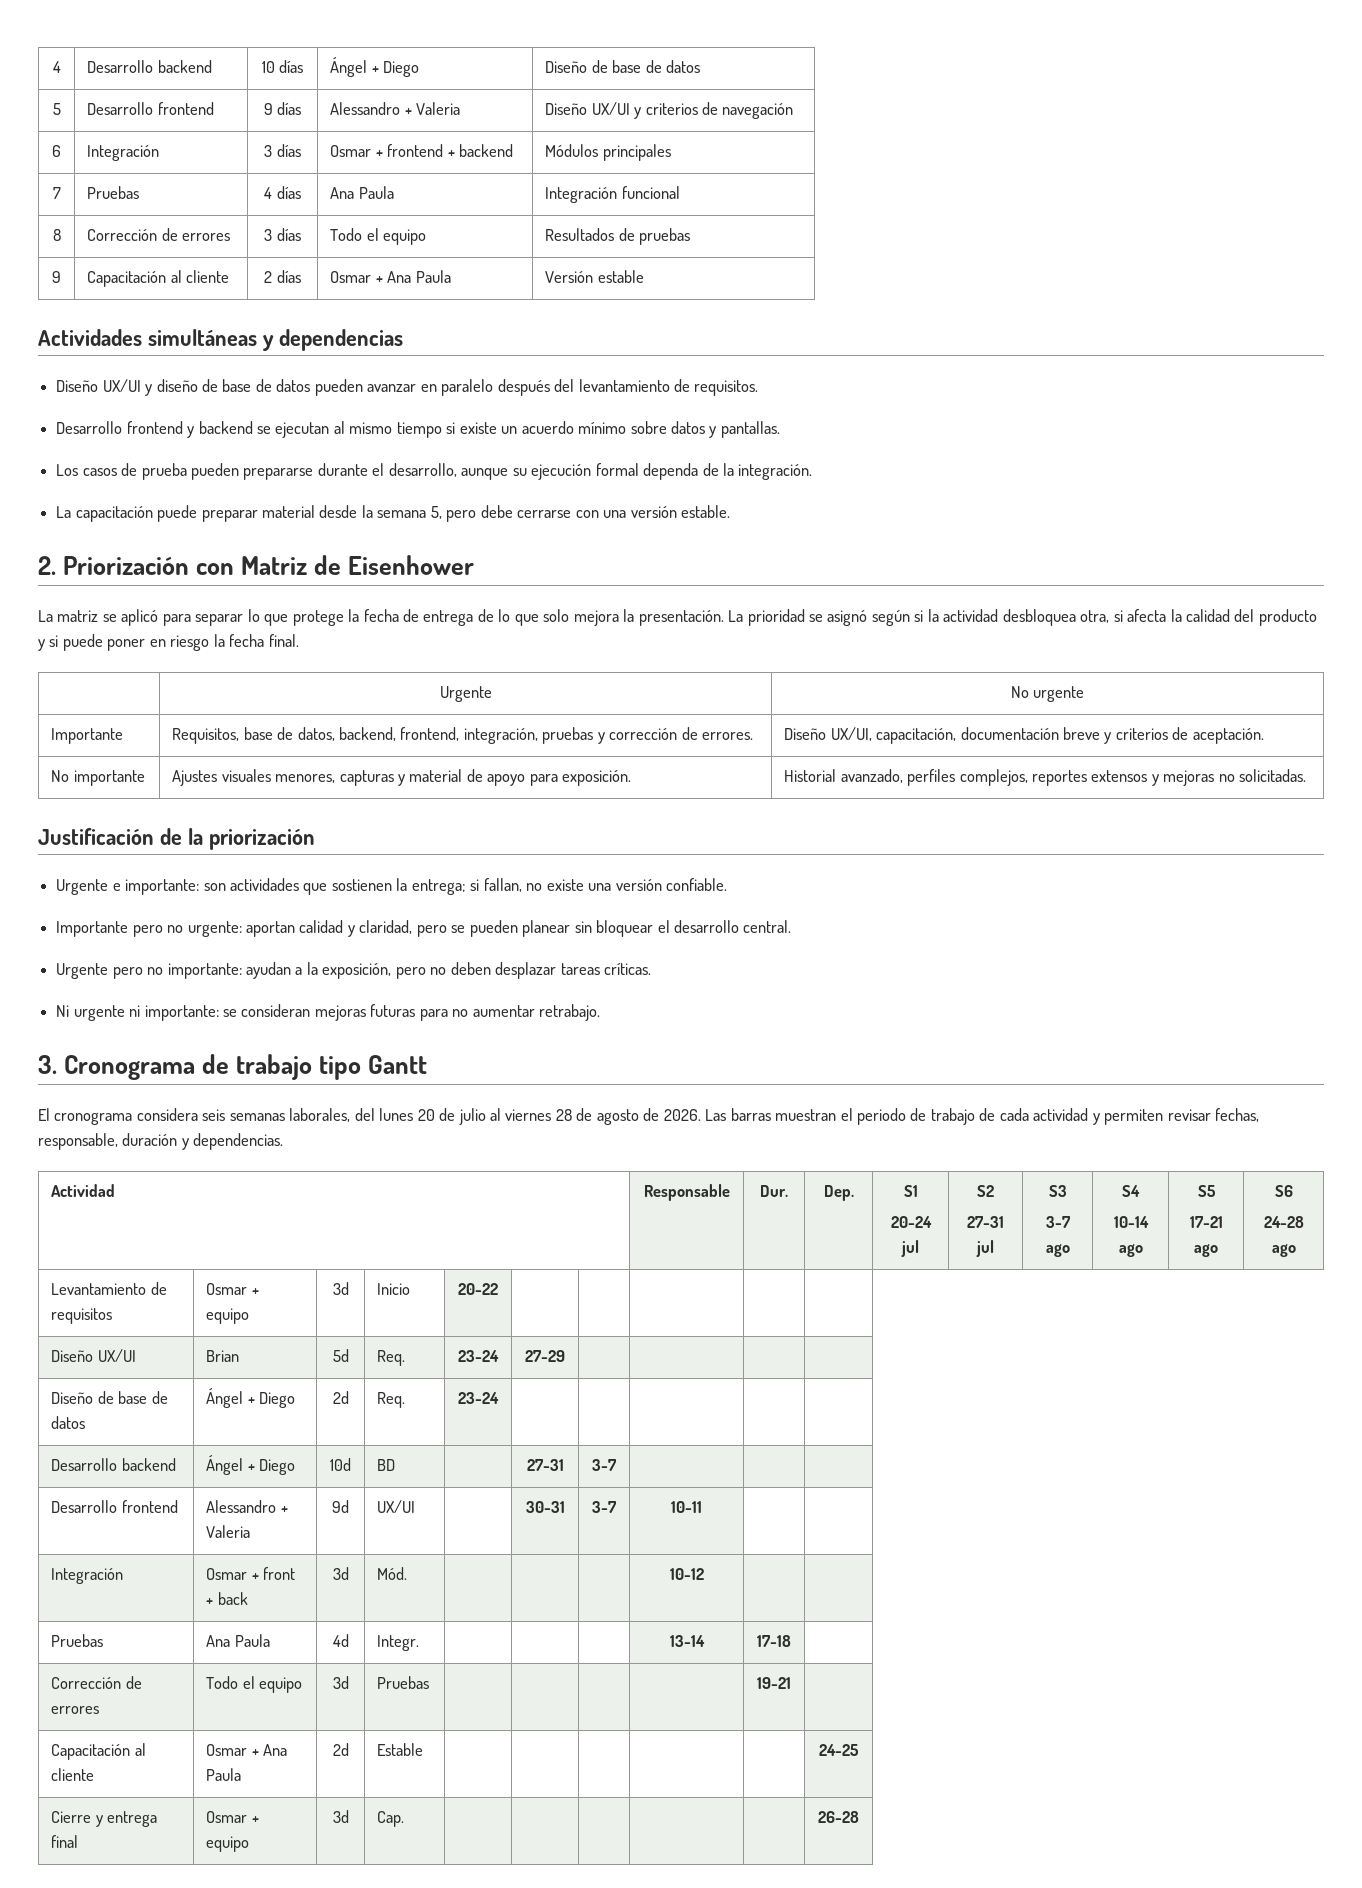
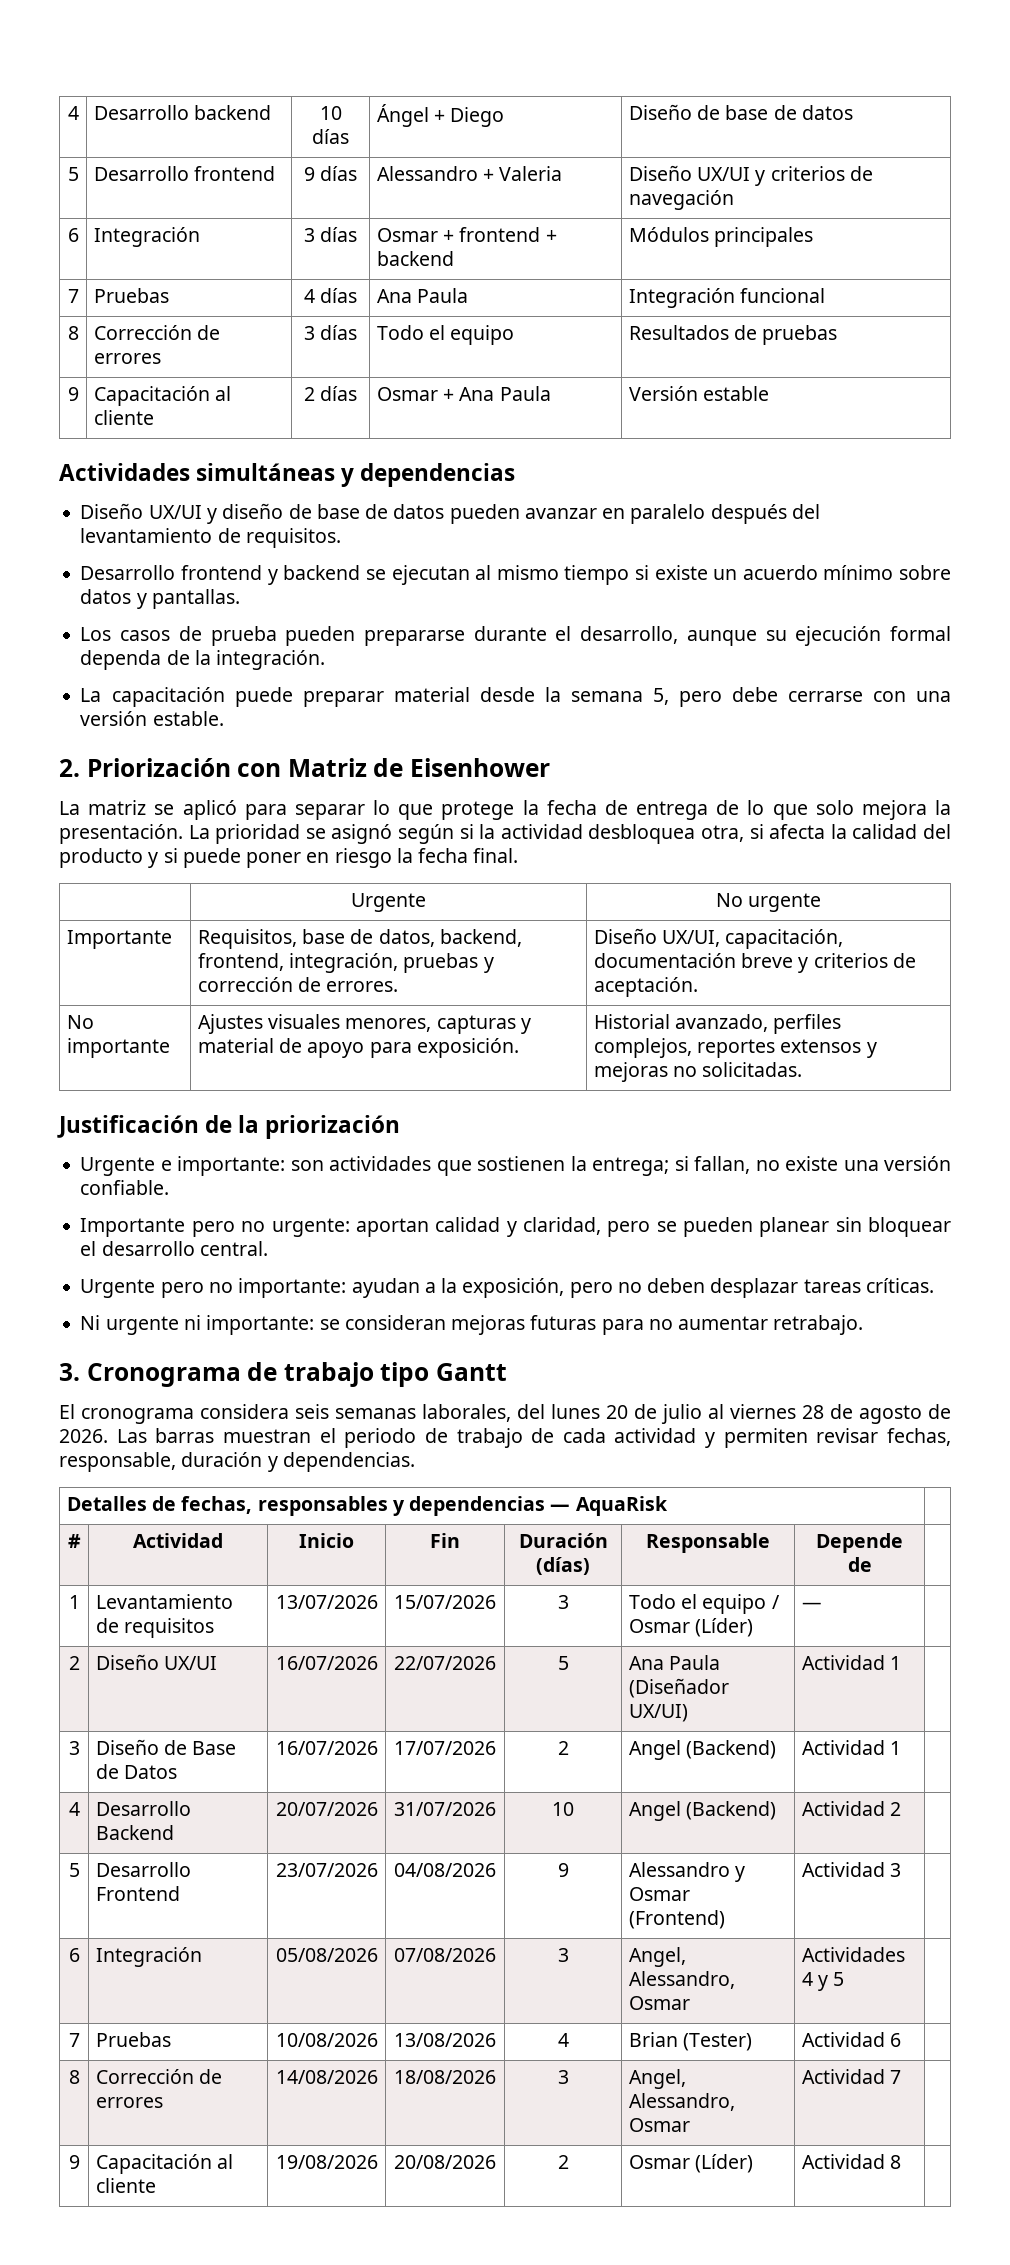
- Actividad | Responsable | Dur. | Dep. | S1
- 20-24 jul | S2
- 27-31 jul | S3
- 3-7 ago | S4
- 10-14 ago | S5
- 17-21 ago | S6
- 24-28 ago
- Levantamiento de requisitos | Osmar + equipo | 3d | Inicio | 20-22 | | | | |
- Diseño UX/UI | Brian | 5d | Req. | 23-24 | 27-29 | | | |
- Diseño de base de datos | Ángel + Diego | 2d | Req. | 23-24 | | | | |
- Desarrollo backend | Ángel + Diego | 10d | BD | | 27-31 | 3-7 | | |
- Desarrollo frontend | Alessandro + Valeria | 9d | UX/UI | | 30-31 | 3-7 | 10-11 | |
- Integración | Osmar + front + back | 3d | Mód. | | | | 10-12 | |
- Pruebas | Ana Paula | 4d | Integr. | | | | 13-14 | 17-18 |
- Corrección de errores | Todo el equipo | 3d | Pruebas | | | | | 19-21 |
- Capacitación al cliente | Osmar + Ana Paula | 2d | Estable | | | | | | 24-25
- Cierre y entrega final | Osmar + equipo | 3d | Cap. | | | | | | 26-28
+ Detalles de fechas, responsables y dependencias — AquaRisk |
+ # | Actividad | Inicio | Fin | Duración (días) | Responsable | Depende de |
+ 1 | Levantamiento de requisitos | 13/07/2026 | 15/07/2026 | 3 | Todo el equipo / Osmar (Líder) | — |
+ 2 | Diseño UX/UI | 16/07/2026 | 22/07/2026 | 5 | Ana Paula (Diseñador UX/UI) | Actividad 1 |
+ 3 | Diseño de Base de Datos | 16/07/2026 | 17/07/2026 | 2 | Angel (Backend) | Actividad 1 |
+ 4 | Desarrollo Backend | 20/07/2026 | 31/07/2026 | 10 | Angel (Backend) | Actividad 2 |
+ 5 | Desarrollo Frontend | 23/07/2026 | 04/08/2026 | 9 | Alessandro y Osmar (Frontend) | Actividad 3 |
+ 6 | Integración | 05/08/2026 | 07/08/2026 | 3 | Angel, Alessandro, Osmar | Actividades 4 y 5 |
+ 7 | Pruebas | 10/08/2026 | 13/08/2026 | 4 | Brian (Tester) | Actividad 6 |
+ 8 | Corrección de errores | 14/08/2026 | 18/08/2026 | 3 | Angel, Alessandro, Osmar | Actividad 7 |
+ 9 | Capacitación al cliente | 19/08/2026 | 20/08/2026 | 2 | Osmar (Líder) | Actividad 8 |

